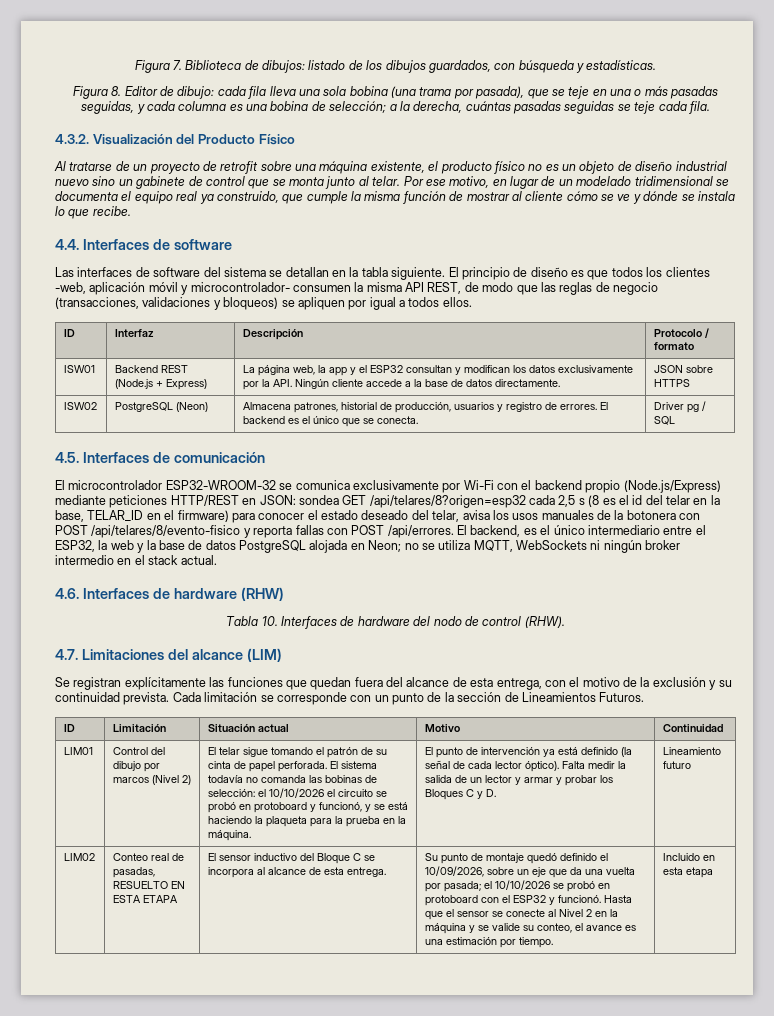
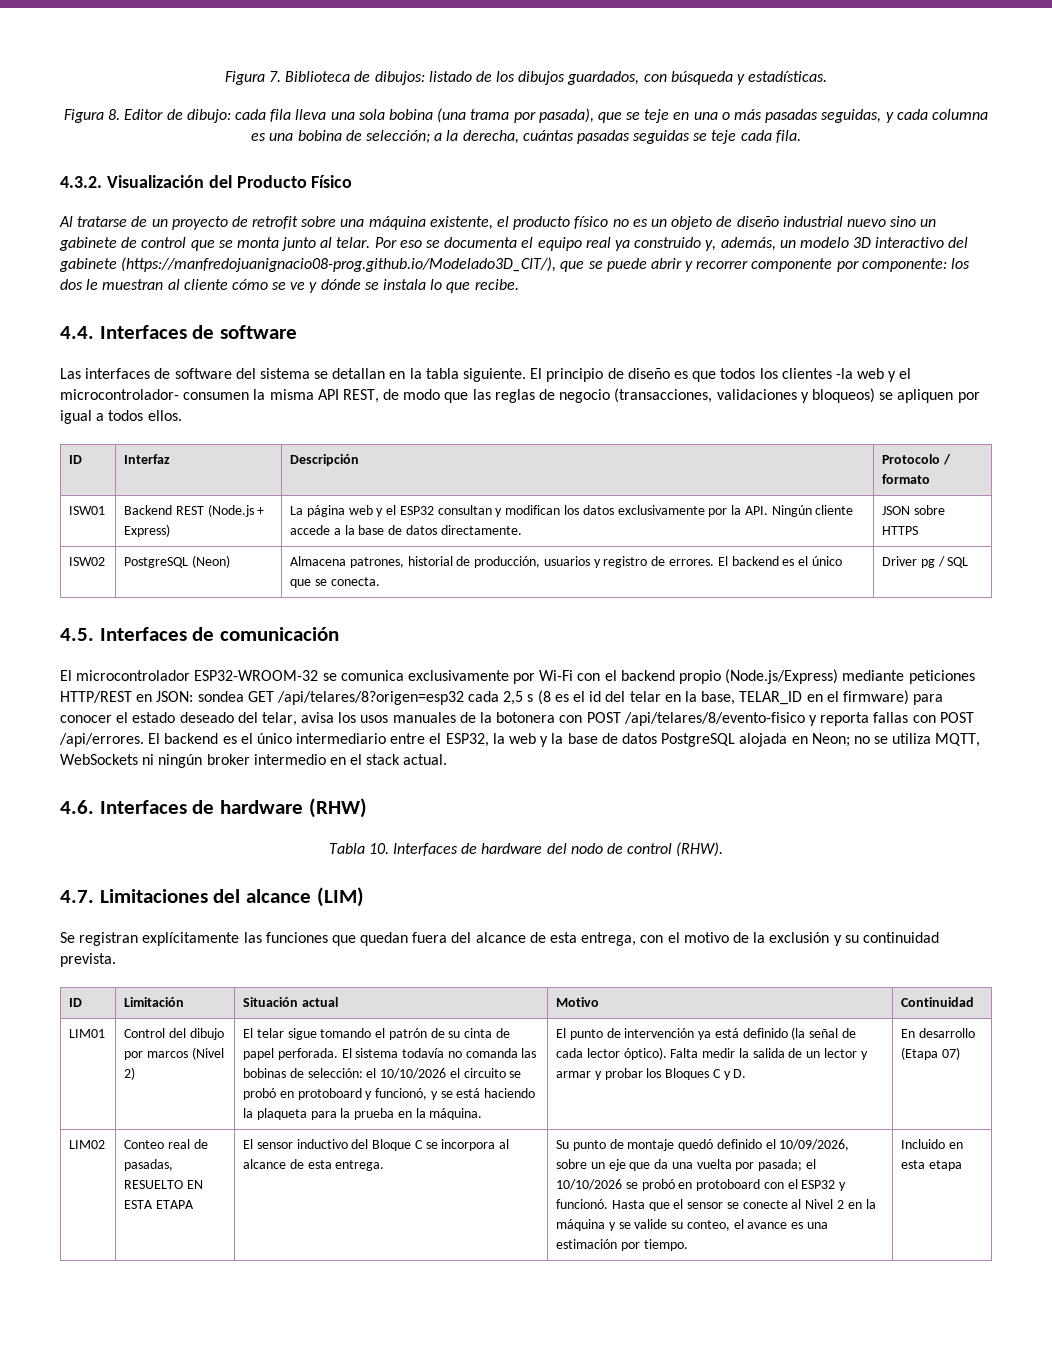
- Por ese motivo, en lugar de un modelado tridimensional se documenta el equipo real ya construido, que cumple la misma función de mostrar al cliente cómo se ve y dónde se instala lo que recibe.
+ Por eso se documenta el equipo real ya construido y, además, un modelo 3D interactivo del gabinete (https://manfredojuanignacio08-prog.github.io/Modelado3D_CIT/), que se puede abrir y recorrer componente por componente: los dos le muestran al cliente cómo se ve y dónde se instala lo que recibe.
- El principio de diseño es que todos los clientes -web, aplicación móvil y microcontrolador- consumen la misma API REST, de modo que las reglas de negocio (transacciones, validaciones y bloqueos) se apliquen por igual a todos ellos.
+ El principio de diseño es que todos los clientes -la web y el microcontrolador- consumen la misma API REST, de modo que las reglas de negocio (transacciones, validaciones y bloqueos) se apliquen por igual a todos ellos.
- ISW01 | Backend REST (Node.js + Express) | La página web, la app y el ESP32 consultan y modifican los datos exclusivamente por la API. Ningún cliente accede a la base de datos directamente. | JSON sobre HTTPS
+ ISW01 | Backend REST (Node.js + Express) | La página web y el ESP32 consultan y modifican los datos exclusivamente por la API. Ningún cliente accede a la base de datos directamente. | JSON sobre HTTPS
- El backend, es el único intermediario entre el ESP32, la web y la base de datos PostgreSQL alojada en Neon; no se utiliza MQTT, WebSockets ni ningún broker intermedio en el stack actual.
+ El backend es el único intermediario entre el ESP32, la web y la base de datos PostgreSQL alojada en Neon; no se utiliza MQTT, WebSockets ni ningún broker intermedio en el stack actual.
- Cada limitación se corresponde con un punto de la sección de Lineamientos Futuros.
- Lineamiento futuro
+ En desarrollo (Etapa 07)

